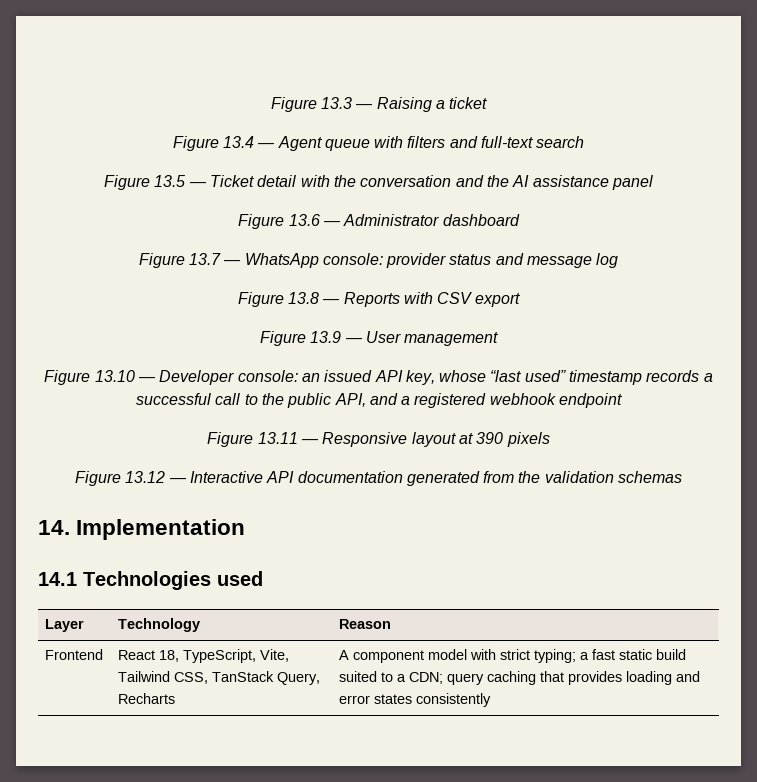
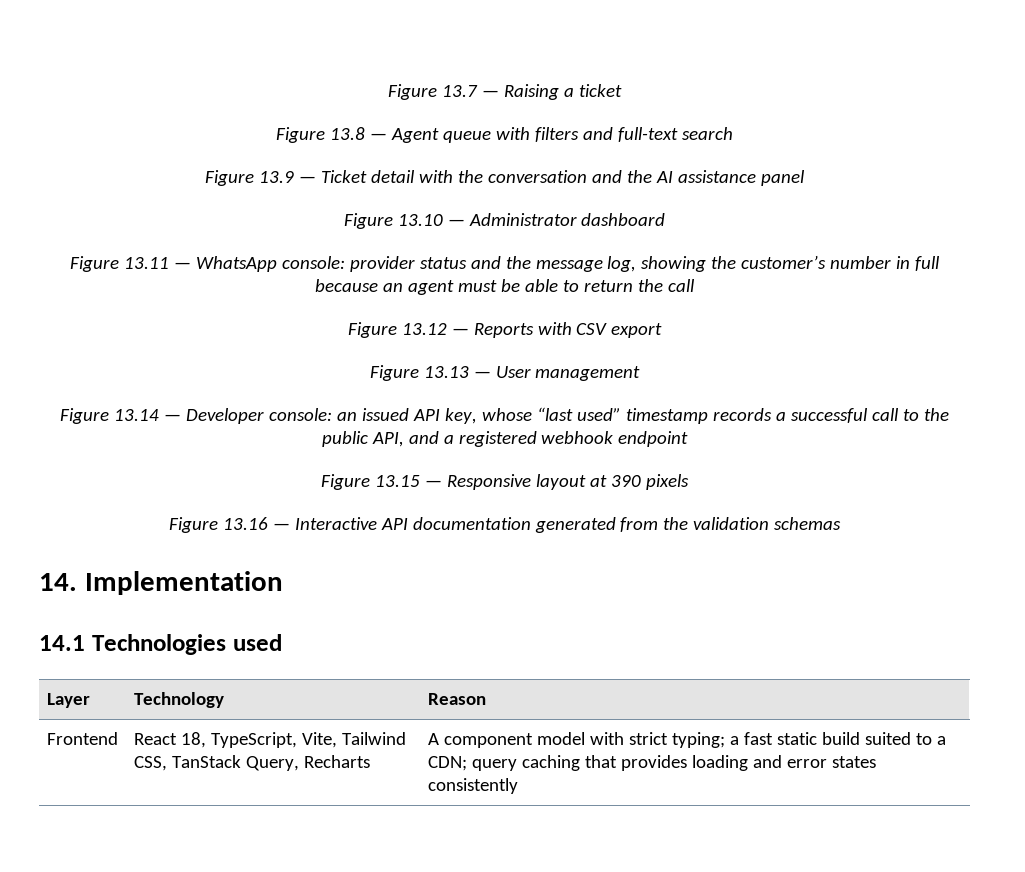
- Figure 13.3 — Raising a ticket
+ Figure 13.7 — Raising a ticket
- Figure 13.4 — Agent queue with filters and full-text search
+ Figure 13.8 — Agent queue with filters and full-text search
- Figure 13.5 — Ticket detail with the conversation and the AI assistance panel
+ Figure 13.9 — Ticket detail with the conversation and the AI assistance panel
- Figure 13.6 — Administrator dashboard
+ Figure 13.10 — Administrator dashboard
- Figure 13.7 — WhatsApp console: provider status and message log
- Figure 13.8 — Reports with CSV export
+ Figure 13.11 — WhatsApp console: provider status and the message log, showing the customer’s number in full because an agent must be able to return the call
+ Figure 13.12 — Reports with CSV export
- Figure 13.9 — User management
+ Figure 13.13 — User management
- Figure 13.10 — Developer console: an issued API key, whose “last used” timestamp records a successful call to the public API, and a registered webhook endpoint
+ Figure 13.14 — Developer console: an issued API key, whose “last used” timestamp records a successful call to the public API, and a registered webhook endpoint
- Figure 13.11 — Responsive layout at 390 pixels
+ Figure 13.15 — Responsive layout at 390 pixels
- Figure 13.12 — Interactive API documentation generated from the validation schemas
+ Figure 13.16 — Interactive API documentation generated from the validation schemas

